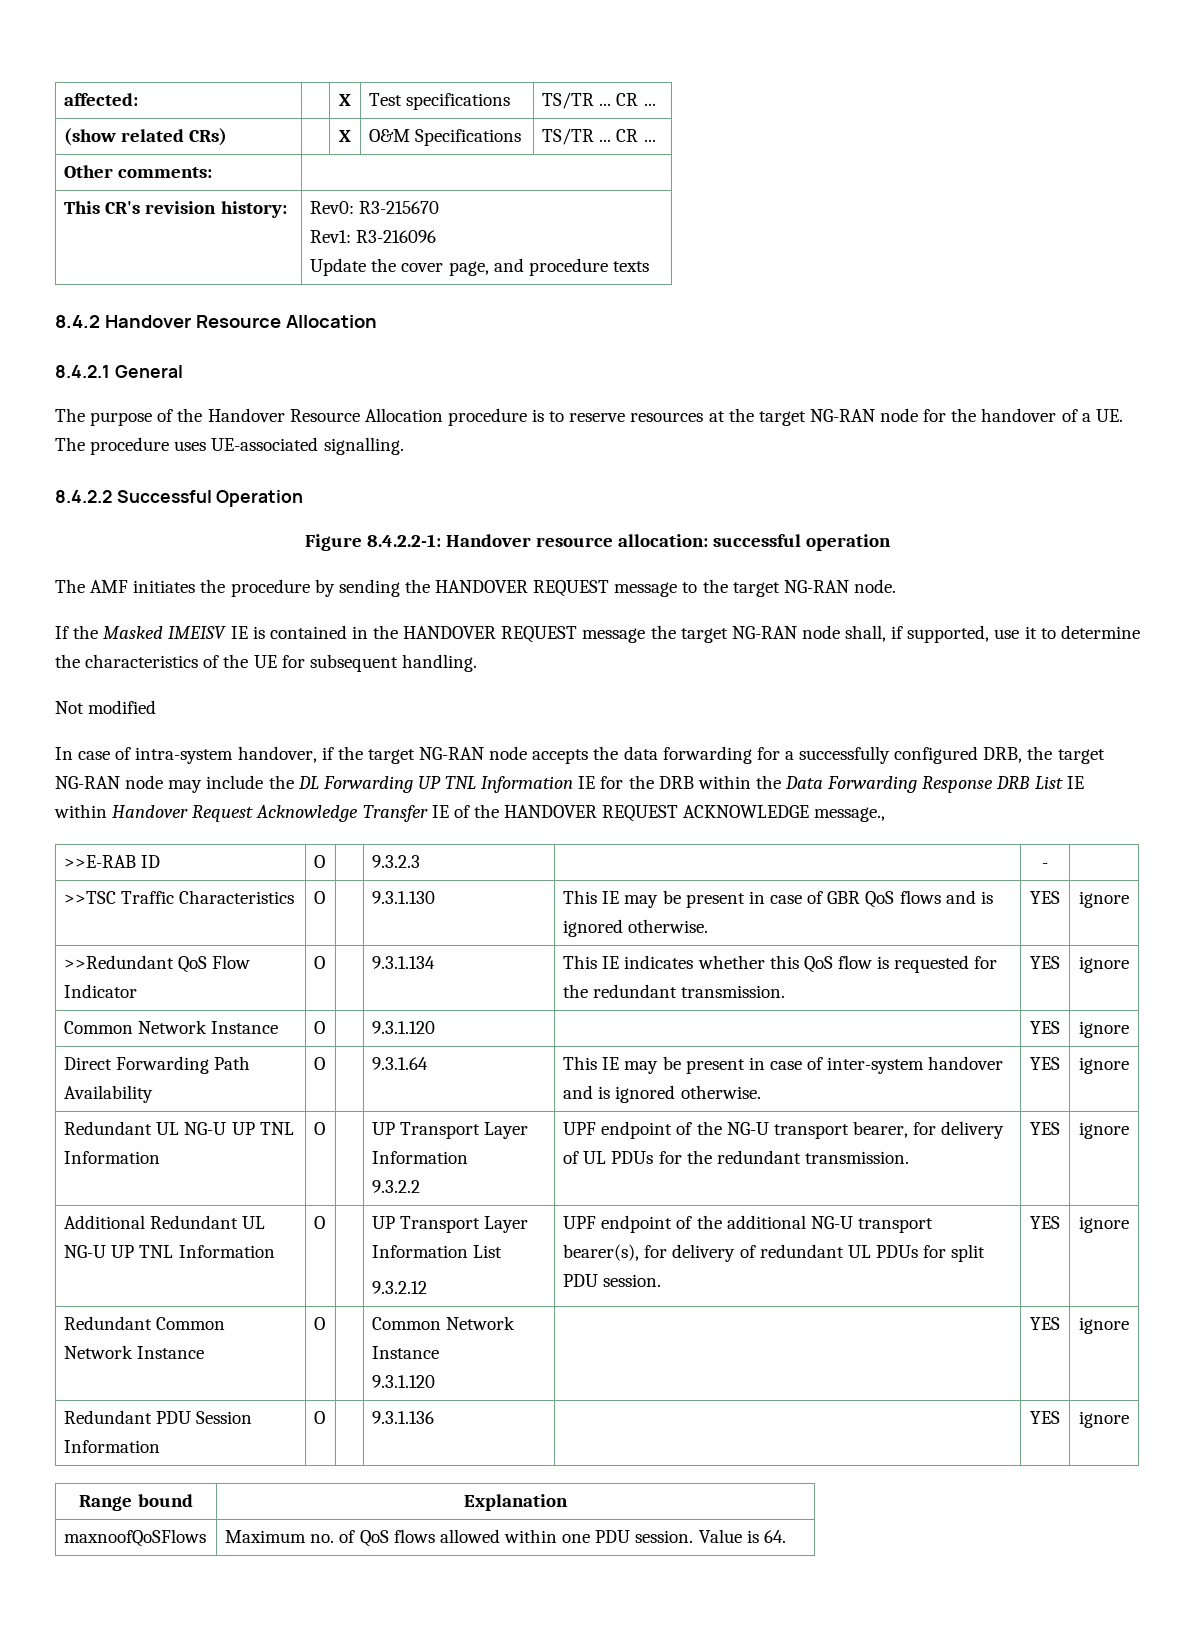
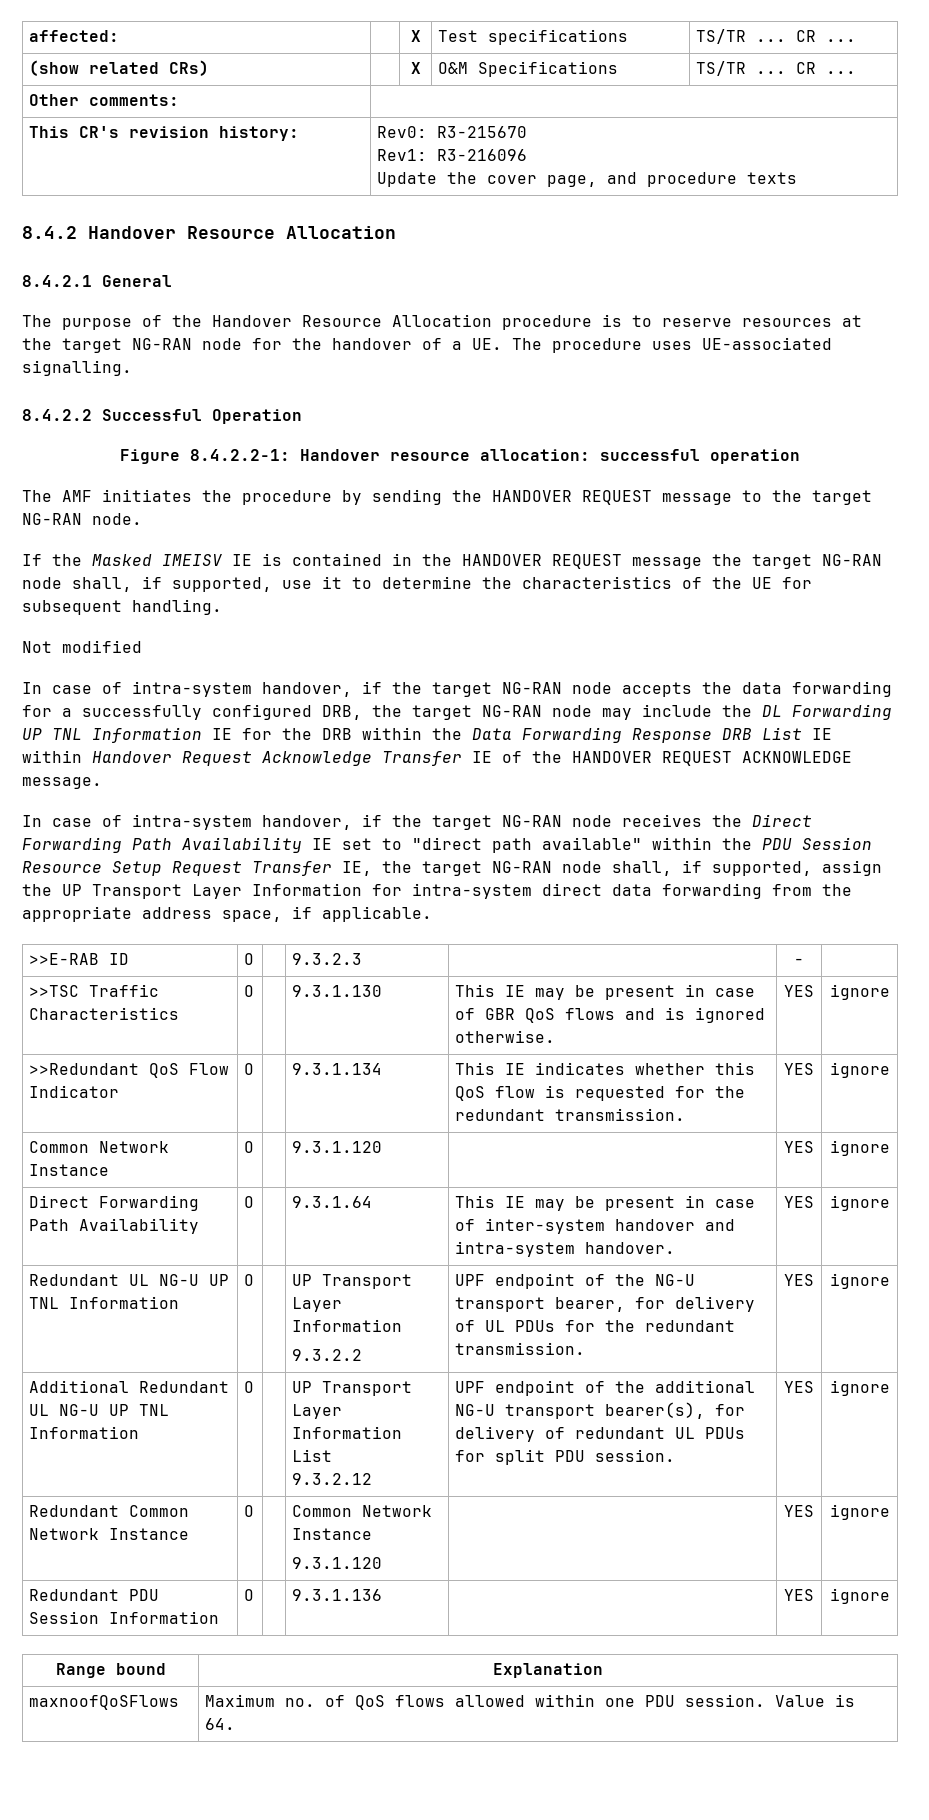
- In case of intra-system handover, if the target NG-RAN node accepts the data forwarding for a successfully configured DRB, the target NG-RAN node may include the DL Forwarding UP TNL Information IE for the DRB within the Data Forwarding Response DRB List IE within Handover Request Acknowledge Transfer IE of the HANDOVER REQUEST ACKNOWLEDGE message.,
+ In case of intra-system handover, if the target NG-RAN node accepts the data forwarding for a successfully configured DRB, the target NG-RAN node may include the DL Forwarding UP TNL Information IE for the DRB within the Data Forwarding Response DRB List IE within Handover Request Acknowledge Transfer IE of the HANDOVER REQUEST ACKNOWLEDGE message.
+ In case of intra-system handover, if the target NG-RAN node receives the Direct Forwarding Path Availability IE set to "direct path available" within the PDU Session Resource Setup Request Transfer IE, the target NG-RAN node shall, if supported, assign the UP Transport Layer Information for intra-system direct data forwarding from the appropriate address space, if applicable.
- Direct Forwarding Path Availability | O | | 9.3.1.64 | This IE may be present in case of inter-system handover and is ignored otherwise. | YES | ignore
+ Direct Forwarding Path Availability | O | | 9.3.1.64 | This IE may be present in case of inter-system handover and intra-system handover. | YES | ignore

